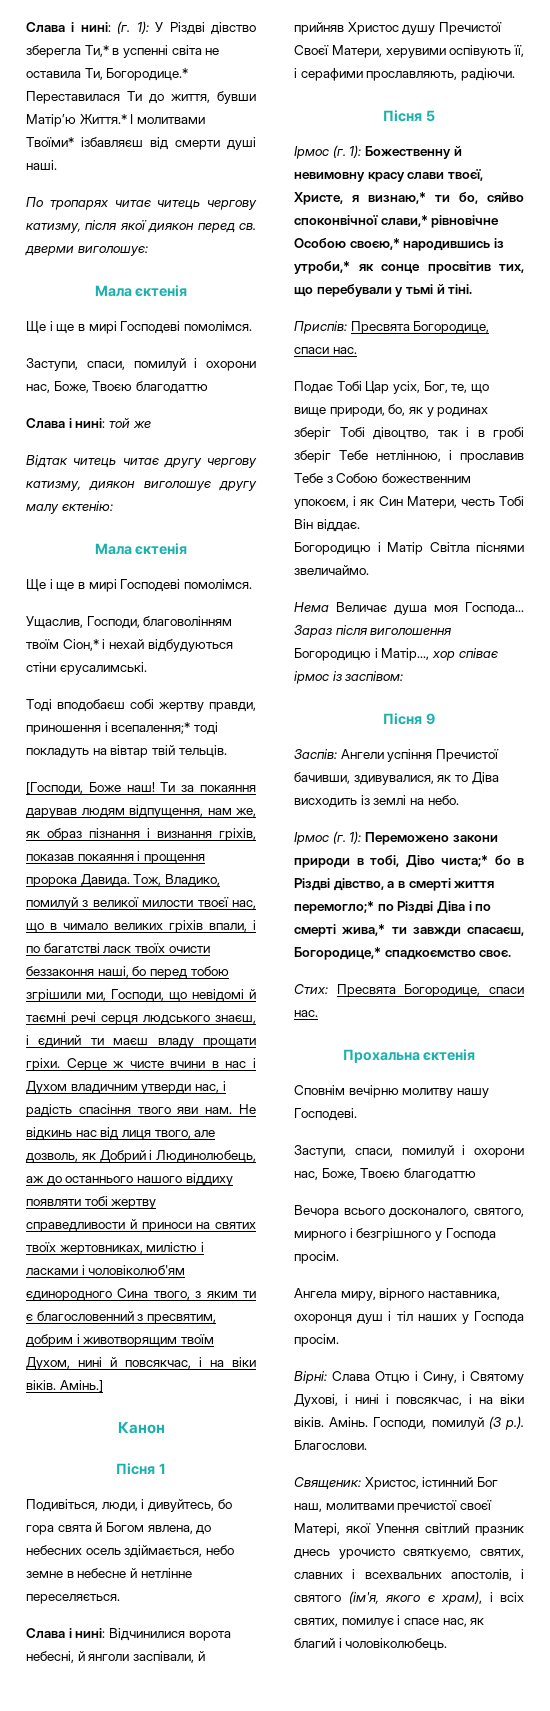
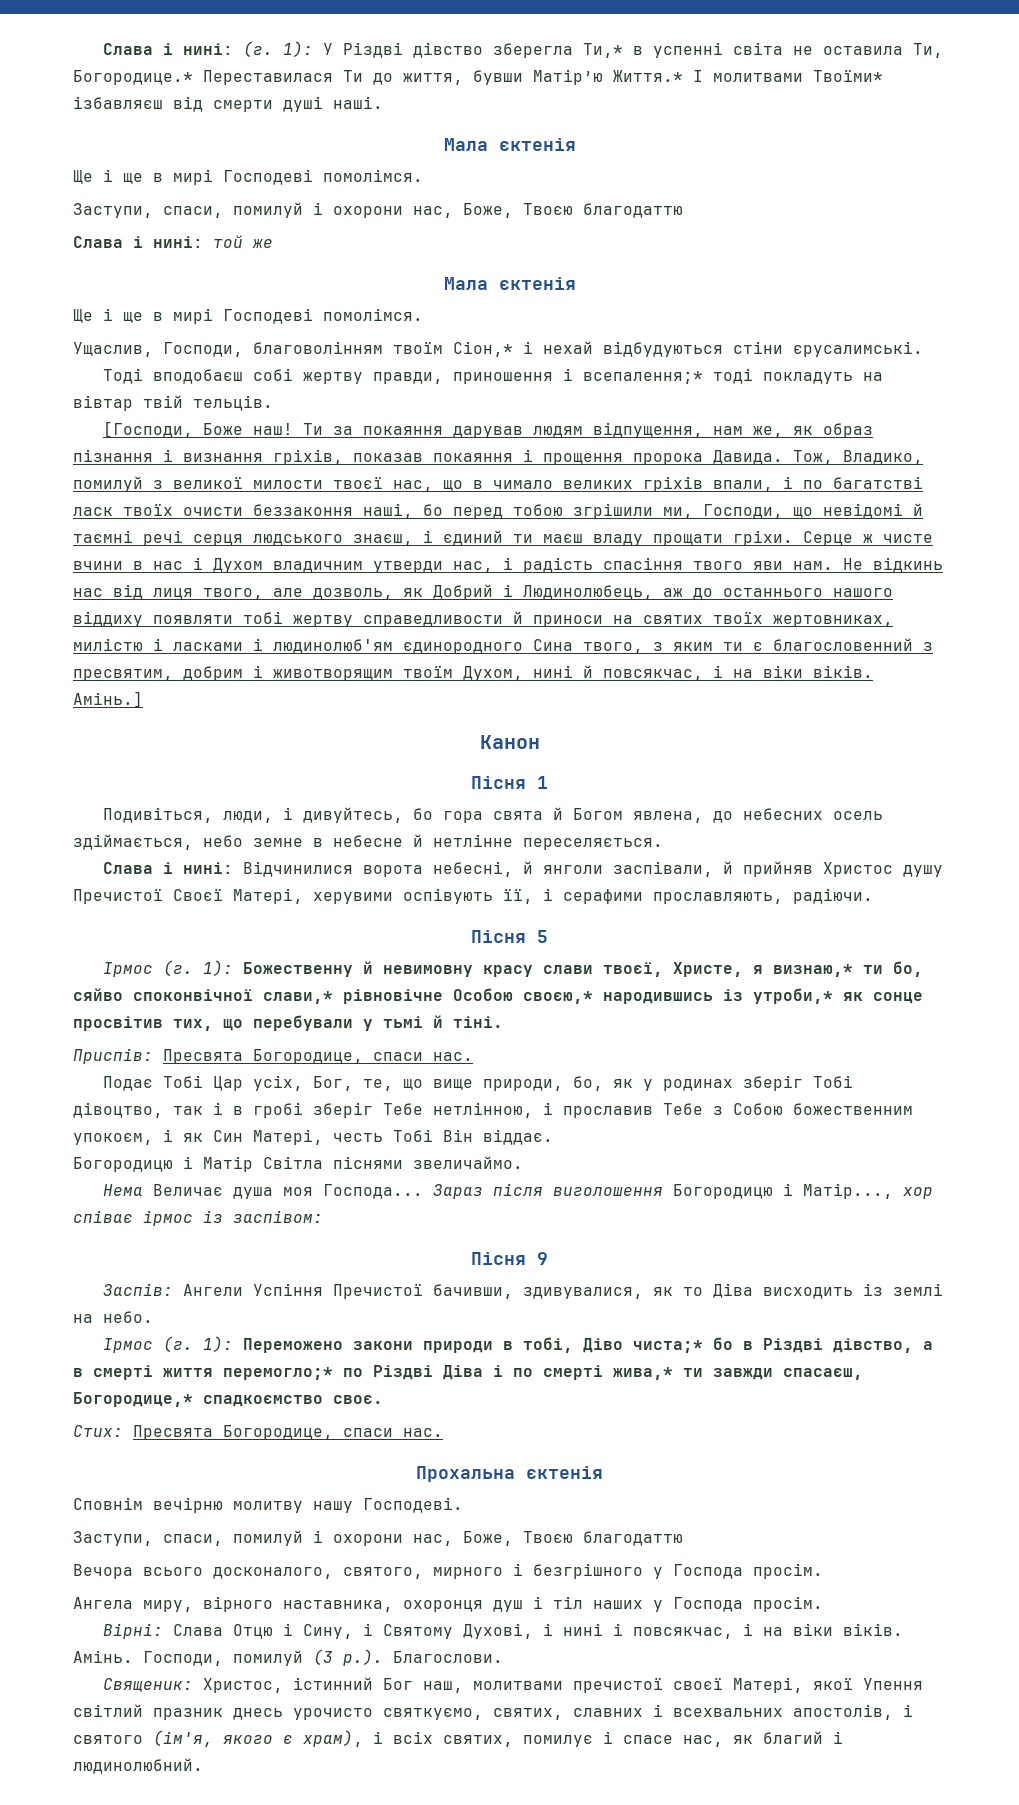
- По тропарях читає читець чергову катизму, після якої диякон перед св. дверми виголошує:
- Відтак читець читає другу чергову катизму, диякон виголошує другу малу єктенію:
- Не відкинь нас від лиця твого, але дозволь, як Добрий і Людинолюбець, аж до останнього нашого віддиху появляти тобі жертву справедливости й приноси на святих твоїх жертовниках, милістю і ласками і чоловіколюб'ям єдинородного Сина твого, з яким ти є благословенний з пресвятим, добрим і животворящим твоїм Духом, нині й повсякчас, і на віки віків.
+ Не відкинь нас від лиця твого, але дозволь, як Добрий і Людинолюбець, аж до останнього нашого віддиху появляти тобі жертву справедливости й приноси на святих твоїх жертовниках, милістю і ласками і людинолюб'ям єдинородного Сина твого, з яким ти є благословенний з пресвятим, добрим і животворящим твоїм Духом, нині й повсякчас, і на віки віків.
- Слава і нині: Відчинилися ворота небесні, й янголи заспівали, й прийняв Христос душу Пречистої Своєї Матери, херувими оспівують її, і серафими прославляють, радіючи.
+ Слава і нині: Відчинилися ворота небесні, й янголи заспівали, й прийняв Христос душу Пречистої Своєї Матері, херувими оспівують її, і серафими прославляють, радіючи.
- Подає Тобі Цар усіх, Бог, те, що вище природи, бо, як у родинах зберіг Тобі дівоцтво, так і в гробі зберіг Тебе нетлінною, і прославив Тебе з Собою божественним упокоєм, і як Син Матери, честь Тобі Він віддає.
+ Подає Тобі Цар усіх, Бог, те, що вище природи, бо, як у родинах зберіг Тобі дівоцтво, так і в гробі зберіг Тебе нетлінною, і прославив Тебе з Собою божественним упокоєм, і як Син Матері, честь Тобі Він віддає.
- Заспів: Ангели успіння Пречистої бачивши, здивувалися, як то Діва висходить із землі на небо.
+ Заспів: Ангели Успіння Пречистої бачивши, здивувалися, як то Діва висходить із землі на небо.
- Священик: Христос, істинний Бог наш, молитвами пречистої своєї Матері, якої Упення світлий празник днесь урочисто святкуємо, святих, славних і всехвальних апостолів, і святого (ім'я, якого є храм), і всіх святих, помилує і спасе нас, як благий і чоловіколюбець.
+ Священик: Христос, істинний Бог наш, молитвами пречистої своєї Матері, якої Упення світлий празник днесь урочисто святкуємо, святих, славних і всехвальних апостолів, і святого (ім'я, якого є храм), і всіх святих, помилує і спасе нас, як благий і людинолюбний.

